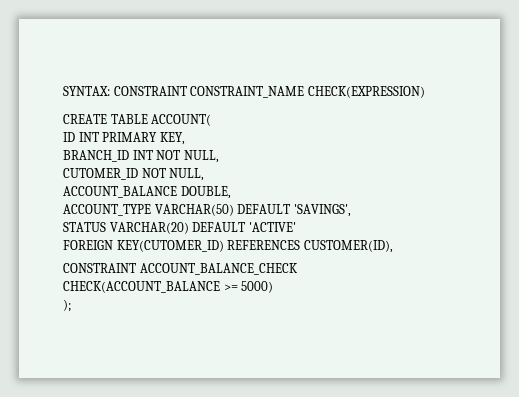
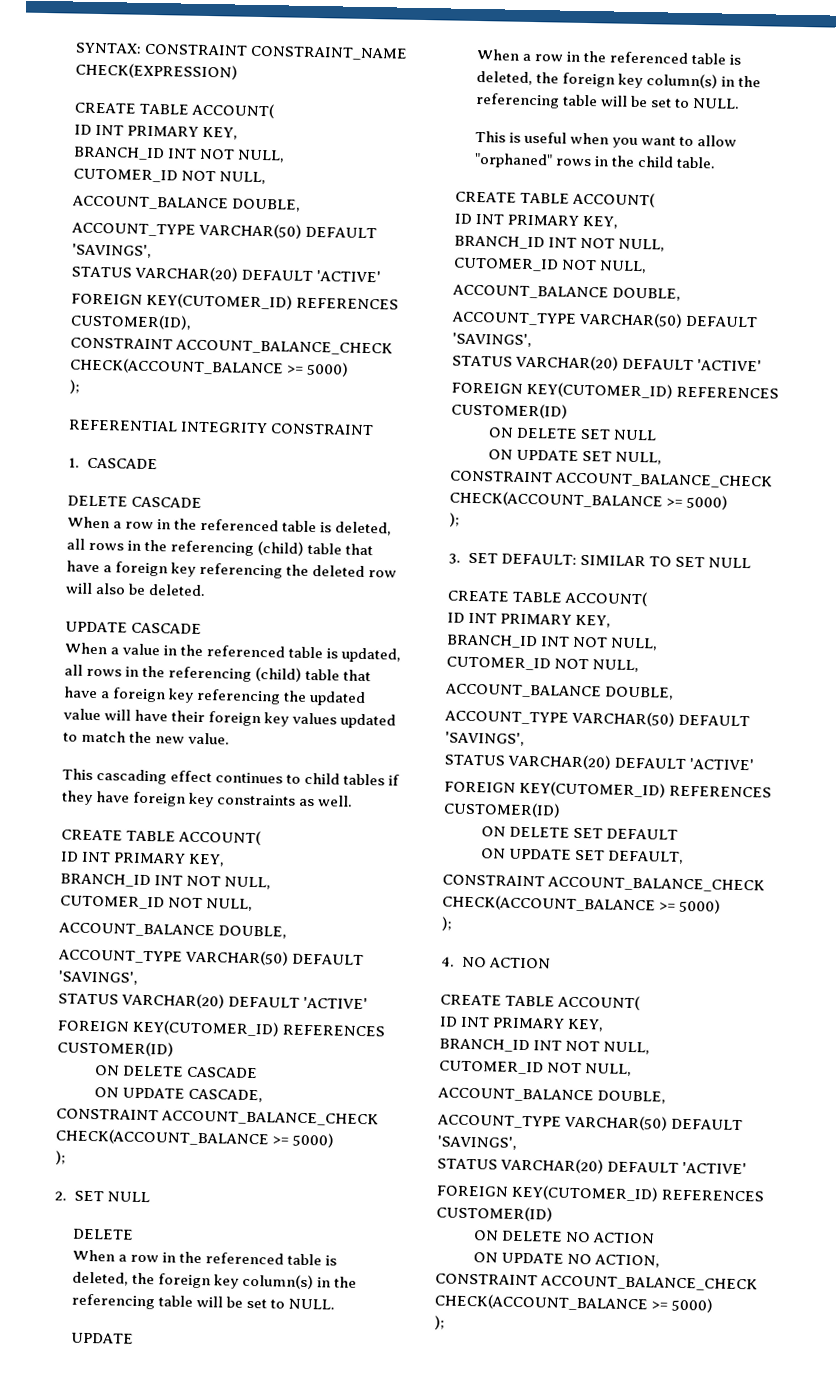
+ REFERENTIAL INTEGRITY CONSTRAINT
+ 1. CASCADE
+ DELETE CASCADE
+ When a row in the referenced table is deleted, all rows in the referencing (child) table that have a foreign key referencing the deleted row will also be deleted.
+ UPDATE CASCADE
+ When a value in the referenced table is updated, all rows in the referencing (child) table that have a foreign key referencing the updated value will have their foreign key values updated to match the new value.
+ This cascading effect continues to child tables if they have foreign key constraints as well.
+ CREATE TABLE ACCOUNT(
+ ID INT PRIMARY KEY,
+ BRANCH_ID INT NOT NULL,
+ CUTOMER_ID NOT NULL,
+ ACCOUNT_BALANCE DOUBLE,
+ ACCOUNT_TYPE VARCHAR(50) DEFAULT 'SAVINGS',
+ STATUS VARCHAR(20) DEFAULT 'ACTIVE'
+ FOREIGN KEY(CUTOMER_ID) REFERENCES CUSTOMER(ID)
+ ON DELETE CASCADE
+ ON UPDATE CASCADE,
+ CONSTRAINT ACCOUNT_BALANCE_CHECK CHECK(ACCOUNT_BALANCE >= 5000)
+ );
+ 2. SET NULL
+ DELETE
+ When a row in the referenced table is deleted, the foreign key column(s) in the referencing table will be set to NULL.
+ UPDATE
+ When a row in the referenced table is deleted, the foreign key column(s) in the referencing table will be set to NULL.
+ This is useful when you want to allow "orphaned" rows in the child table.
+ CREATE TABLE ACCOUNT(
+ ID INT PRIMARY KEY,
+ BRANCH_ID INT NOT NULL,
+ CUTOMER_ID NOT NULL,
+ ACCOUNT_BALANCE DOUBLE,
+ ACCOUNT_TYPE VARCHAR(50) DEFAULT 'SAVINGS',
+ STATUS VARCHAR(20) DEFAULT 'ACTIVE'
+ FOREIGN KEY(CUTOMER_ID) REFERENCES CUSTOMER(ID)
+ ON DELETE SET NULL
+ ON UPDATE SET NULL,
+ CONSTRAINT ACCOUNT_BALANCE_CHECK CHECK(ACCOUNT_BALANCE >= 5000)
+ );
+ 3. SET DEFAULT: SIMILAR TO SET NULL
+ CREATE TABLE ACCOUNT(
+ ID INT PRIMARY KEY,
+ BRANCH_ID INT NOT NULL,
+ CUTOMER_ID NOT NULL,
+ ACCOUNT_BALANCE DOUBLE,
+ ACCOUNT_TYPE VARCHAR(50) DEFAULT 'SAVINGS',
+ STATUS VARCHAR(20) DEFAULT 'ACTIVE'
+ FOREIGN KEY(CUTOMER_ID) REFERENCES CUSTOMER(ID)
+ ON DELETE SET DEFAULT
+ ON UPDATE SET DEFAULT,
+ CONSTRAINT ACCOUNT_BALANCE_CHECK CHECK(ACCOUNT_BALANCE >= 5000)
+ );
+ 4. NO ACTION
+ CREATE TABLE ACCOUNT(
+ ID INT PRIMARY KEY,
+ BRANCH_ID INT NOT NULL,
+ CUTOMER_ID NOT NULL,
+ ACCOUNT_BALANCE DOUBLE,
+ ACCOUNT_TYPE VARCHAR(50) DEFAULT 'SAVINGS',
+ STATUS VARCHAR(20) DEFAULT 'ACTIVE'
+ FOREIGN KEY(CUTOMER_ID) REFERENCES CUSTOMER(ID)
+ ON DELETE NO ACTION
+ ON UPDATE NO ACTION,
+ CONSTRAINT ACCOUNT_BALANCE_CHECK CHECK(ACCOUNT_BALANCE >= 5000)
+ );

